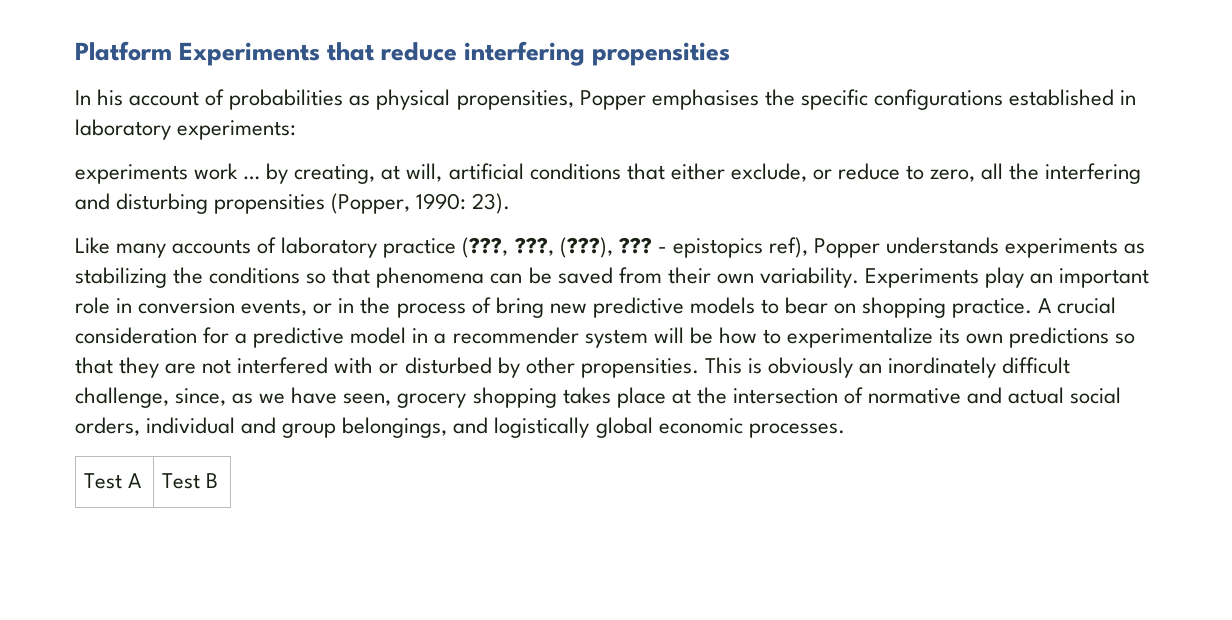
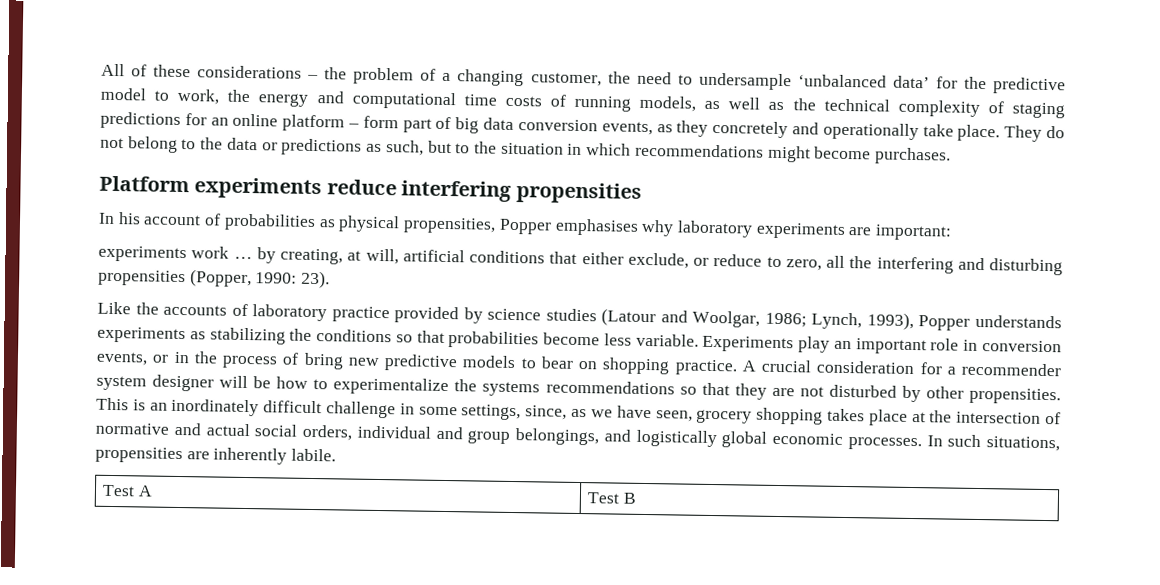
- Platform Experiments that reduce interfering propensities
+ All of these considerations – the problem of a changing customer, the need to undersample ‘unbalanced data’ for the predictive model to work, the energy and computational time costs of running models, as well as the technical complexity of staging predictions for an online platform – form part of big data conversion events, as they concretely and operationally take place. They do not belong to the data or predictions as such, but to the situation in which recommendations might become purchases.
+ Platform experiments reduce interfering propensities
- In his account of probabilities as physical propensities, Popper emphasises the specific configurations established in laboratory experiments:
+ In his account of probabilities as physical propensities, Popper emphasises why laboratory experiments are important:
- Like many accounts of laboratory practice (???, ???, (???), ??? - epistopics ref), Popper understands experiments as stabilizing the conditions so that phenomena can be saved from their own variability.
+ Like the accounts of laboratory practice provided by science studies (Latour and Woolgar, 1986; Lynch, 1993), Popper understands experiments as stabilizing the conditions so that probabilities become less variable.
- A crucial consideration for a predictive model in a recommender system will be how to experimentalize its own predictions so that they are not interfered with or disturbed by other propensities.
+ A crucial consideration for a recommender system designer will be how to experimentalize the systems recommendations so that they are not disturbed by other propensities.
- This is obviously an inordinately difficult challenge, since, as we have seen, grocery shopping takes place at the intersection of normative and actual social orders, individual and group belongings, and logistically global economic processes.
+ This is an inordinately difficult challenge in some settings, since, as we have seen, grocery shopping takes place at the intersection of normative and actual social orders, individual and group belongings, and logistically global economic processes. In such situations, propensities are inherently labile.

